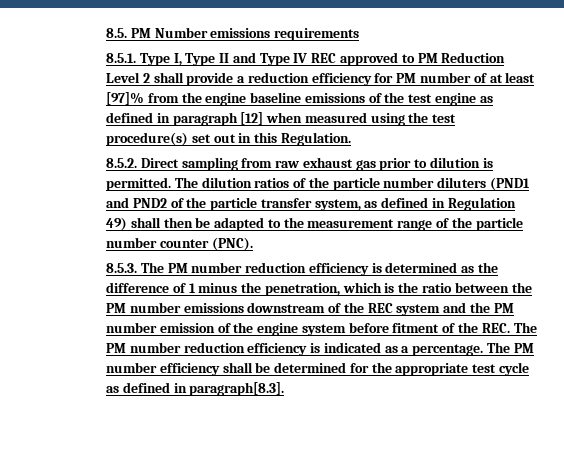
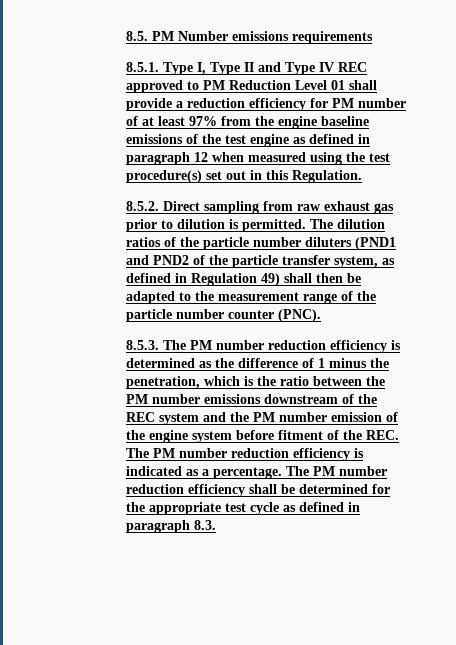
- 8.5.1. Type I, Type II and Type IV REC approved to PM Reduction Level 2 shall provide a reduction efficiency for PM number of at least [97]% from the engine baseline emissions of the test engine as defined in paragraph [12] when measured using the test procedure(s) set out in this Regulation.
+ 8.5.1. Type I, Type II and Type IV REC approved to PM Reduction Level 01 shall provide a reduction efficiency for PM number of at least 97% from the engine baseline emissions of the test engine as defined in paragraph 12 when measured using the test procedure(s) set out in this Regulation.
- The PM number efficiency shall be determined for the appropriate test cycle as defined in paragraph[8.3].
+ The PM number reduction efficiency shall be determined for the appropriate test cycle as defined in paragraph 8.3.

